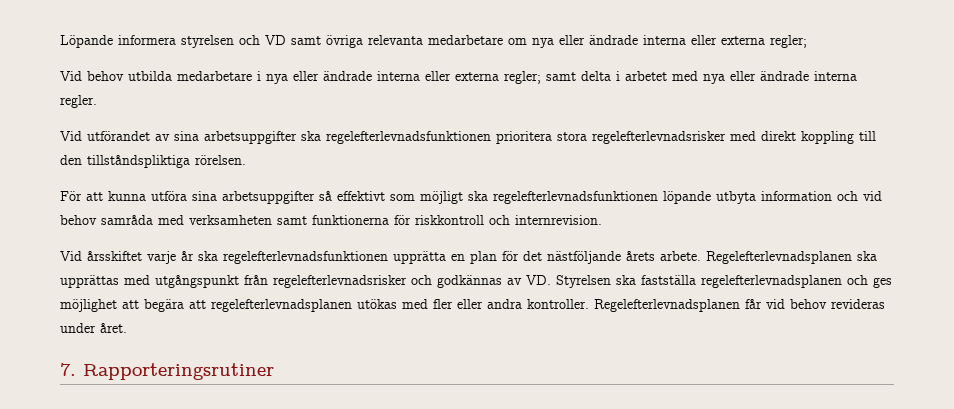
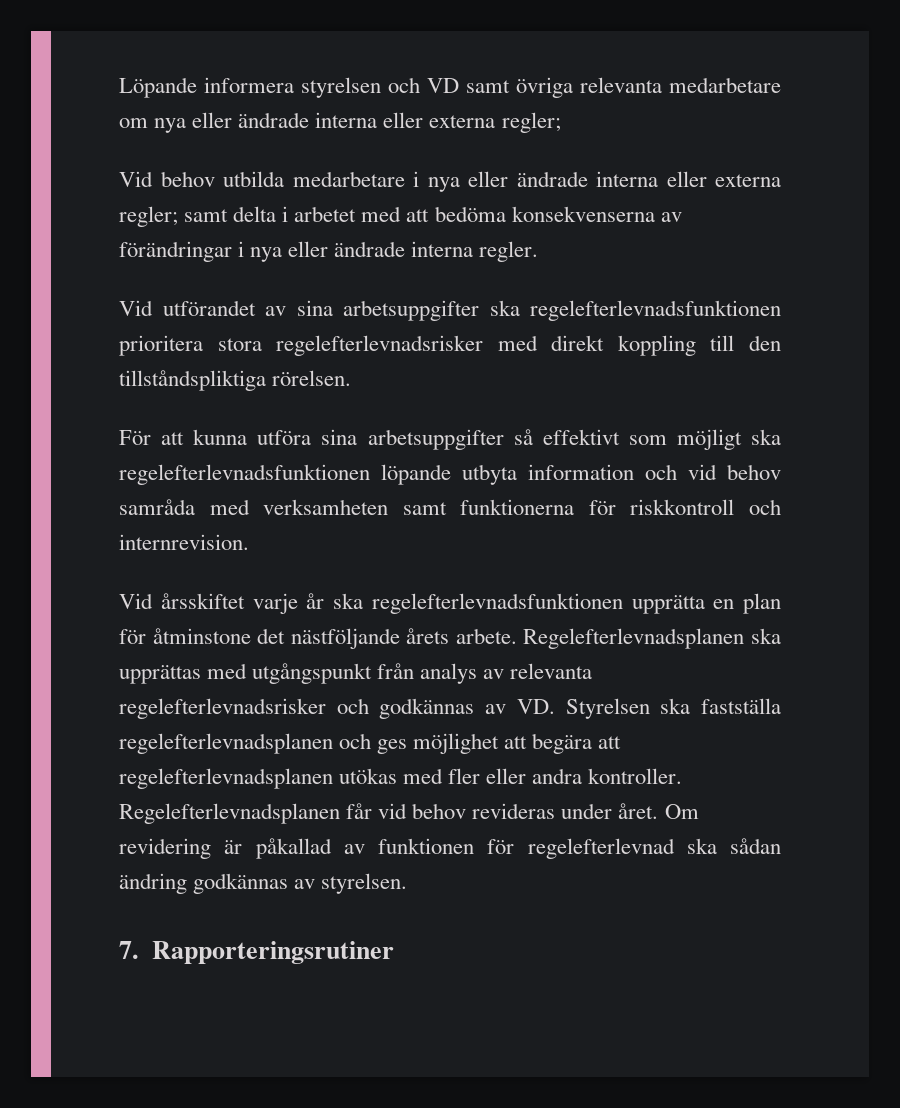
- Vid behov utbilda medarbetare i nya eller ändrade interna eller externa regler; samt delta i arbetet med nya eller ändrade interna regler.
+ Vid behov utbilda medarbetare i nya eller ändrade interna eller externa regler; samt delta i arbetet med att bedöma konsekvenserna av förändringar i nya eller ändrade interna regler.
- Vid årsskiftet varje år ska regelefterlevnadsfunktionen upprätta en plan för det nästföljande årets arbete.
+ Vid årsskiftet varje år ska regelefterlevnadsfunktionen upprätta en plan för åtminstone det nästföljande årets arbete.
- Regelefterlevnadsplanen ska upprättas med utgångspunkt från regelefterlevnadsrisker och godkännas av VD. Styrelsen ska fastställa regelefterlevnadsplanen och ges möjlighet att begära att regelefterlevnadsplanen utökas med fler eller andra kontroller.
+ Regelefterlevnadsplanen ska upprättas med utgångspunkt från analys av relevanta regelefterlevnadsrisker och godkännas av VD. Styrelsen ska fastställa regelefterlevnadsplanen och ges möjlighet att begära att regelefterlevnadsplanen utökas med fler eller andra kontroller.
+ Om revidering är påkallad av funktionen för regelefterlevnad ska sådan ändring godkännas av styrelsen.

